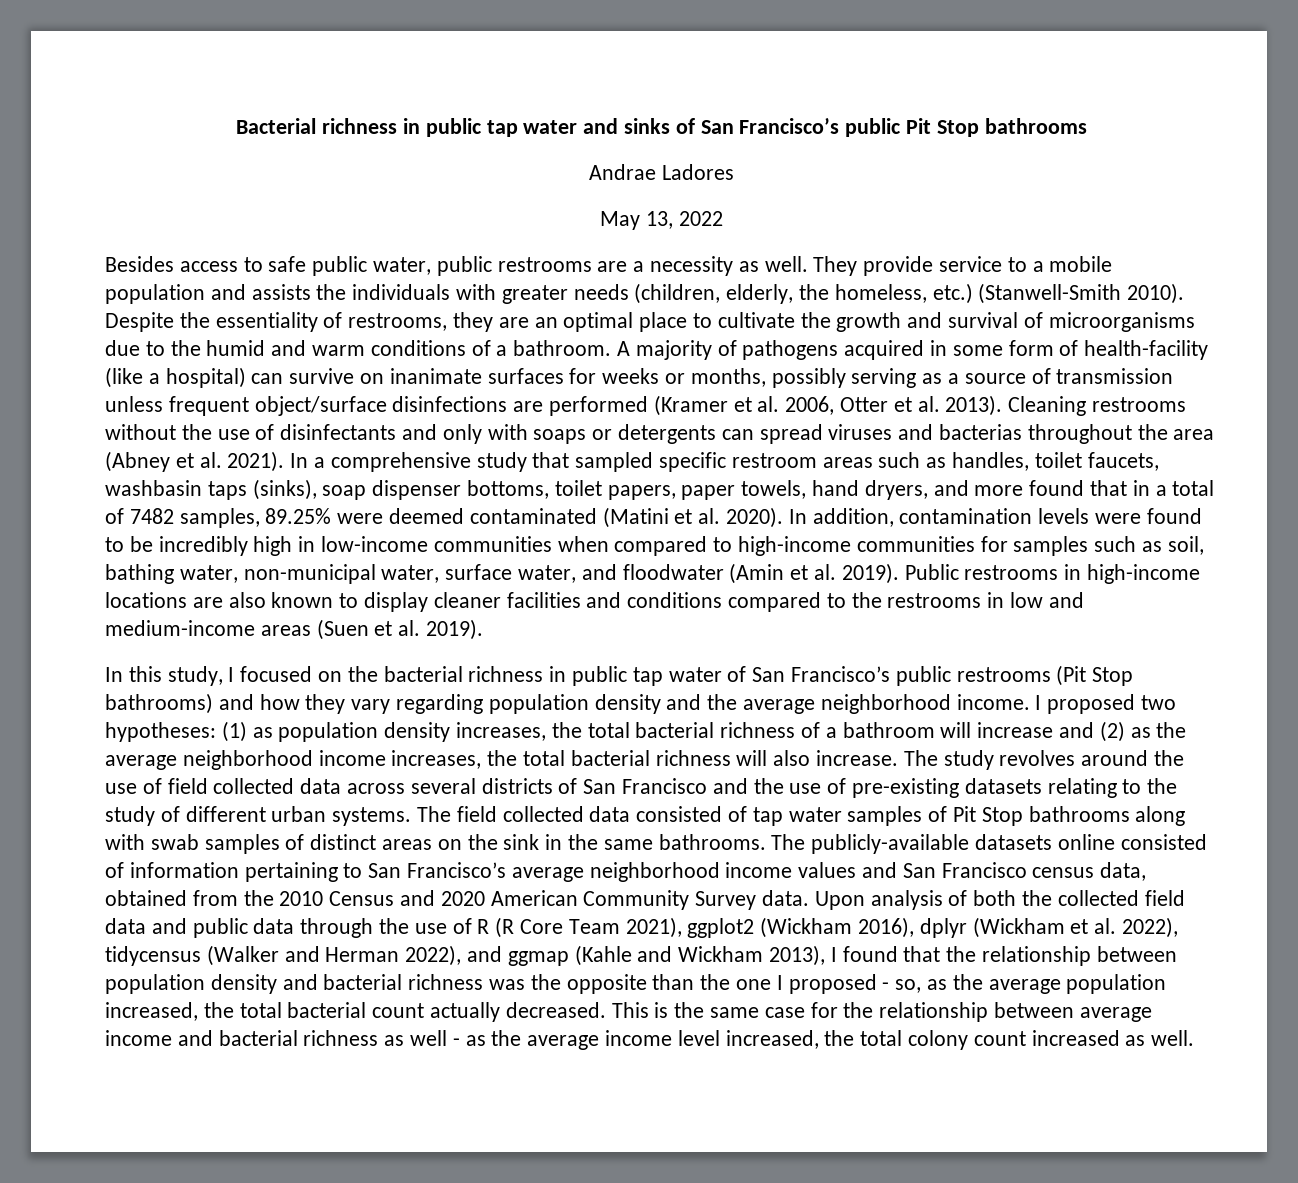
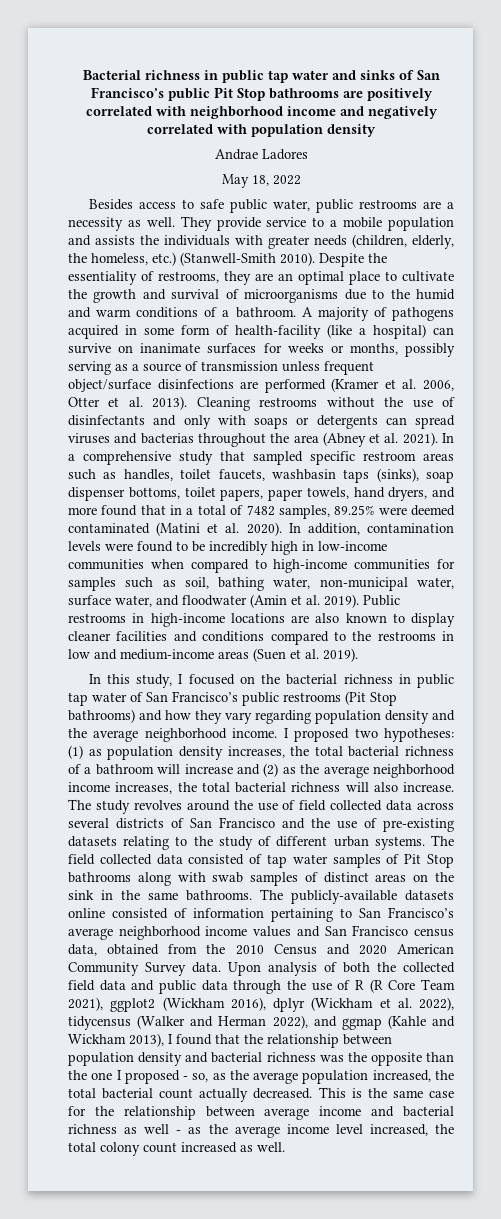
- Bacterial richness in public tap water and sinks of San Francisco’s public Pit Stop bathrooms
+ Bacterial richness in public tap water and sinks of San Francisco’s public Pit Stop bathrooms are positively correlated with neighborhood income and negatively correlated with population density
- May 13, 2022
+ May 18, 2022

